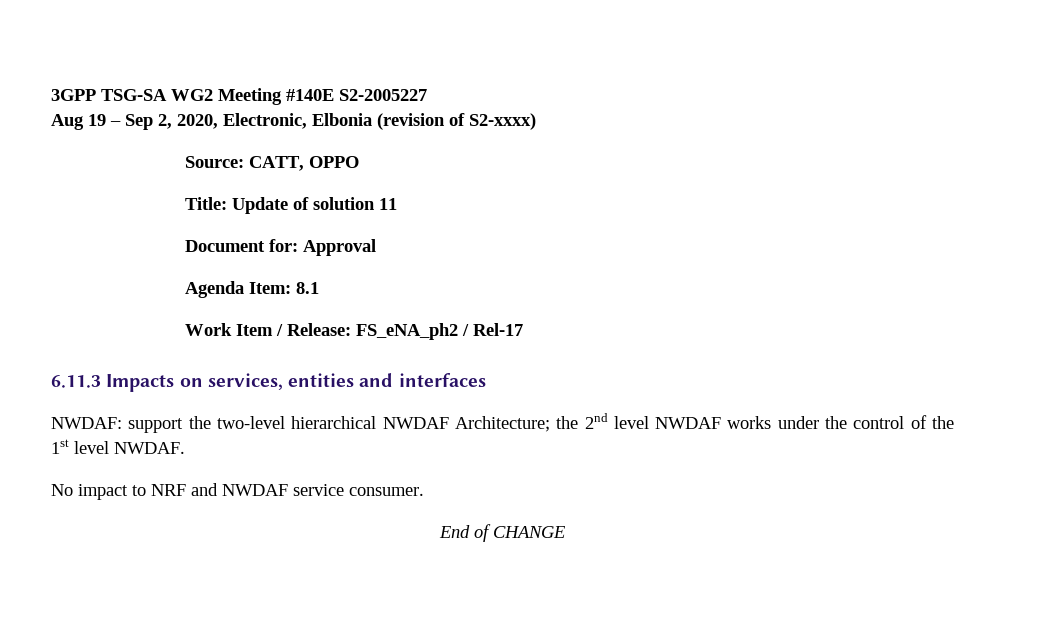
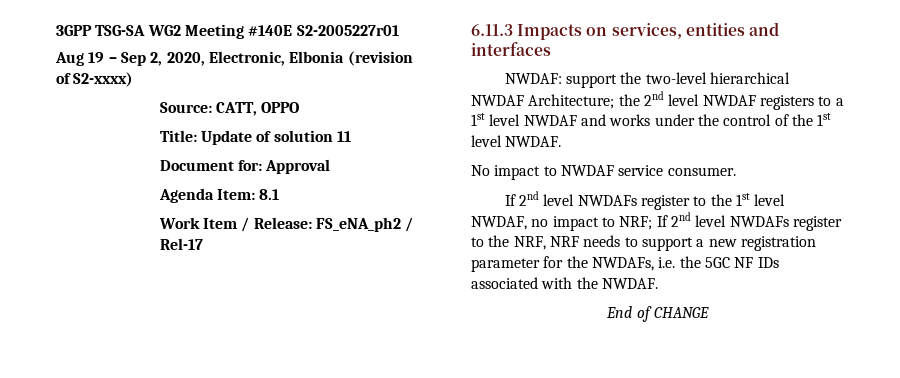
- 3GPP TSG-SA WG2 Meeting #140E S2-2005227
+ 3GPP TSG-SA WG2 Meeting #140E S2-2005227r01
- NWDAF: support the two-level hierarchical NWDAF Architecture; the 2nd level NWDAF works under the control of the 1st level NWDAF.
+ NWDAF: support the two-level hierarchical NWDAF Architecture; the 2nd level NWDAF registers to a 1st level NWDAF and works under the control of the 1st level NWDAF.
- No impact to NRF and NWDAF service consumer.
+ No impact to NWDAF service consumer.
+ If 2nd level NWDAFs register to the 1st level NWDAF, no impact to NRF; If 2nd level NWDAFs register to the NRF, NRF needs to support a new registration parameter for the NWDAFs, i.e. the 5GC NF IDs associated with the NWDAF.

